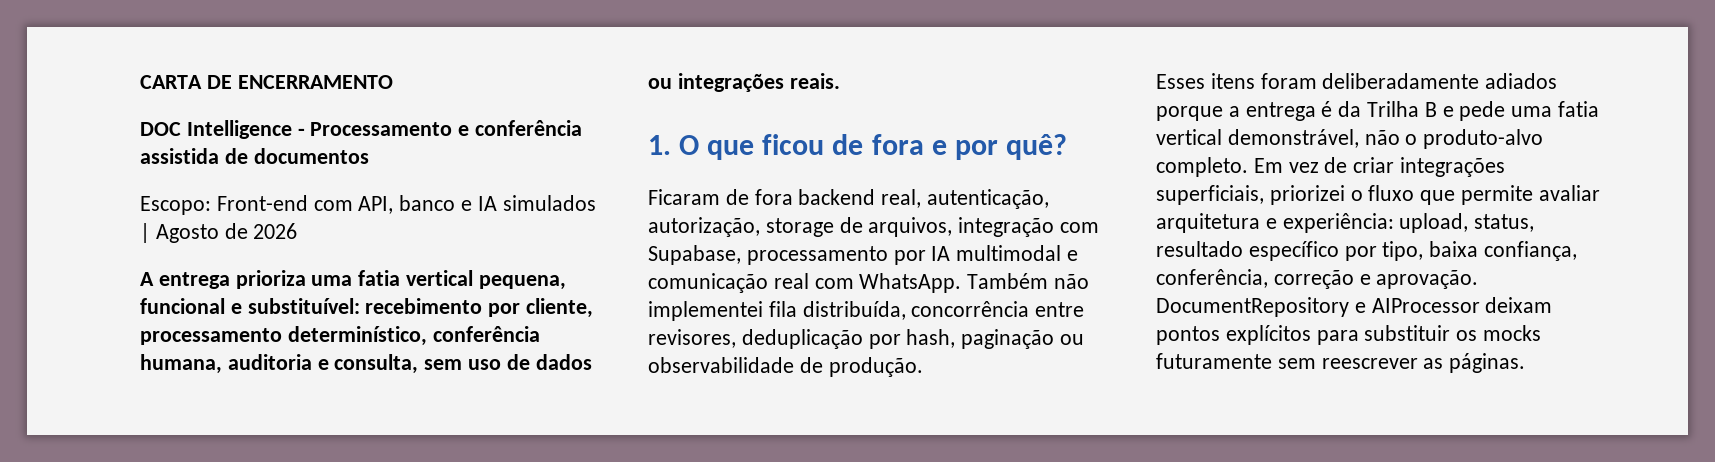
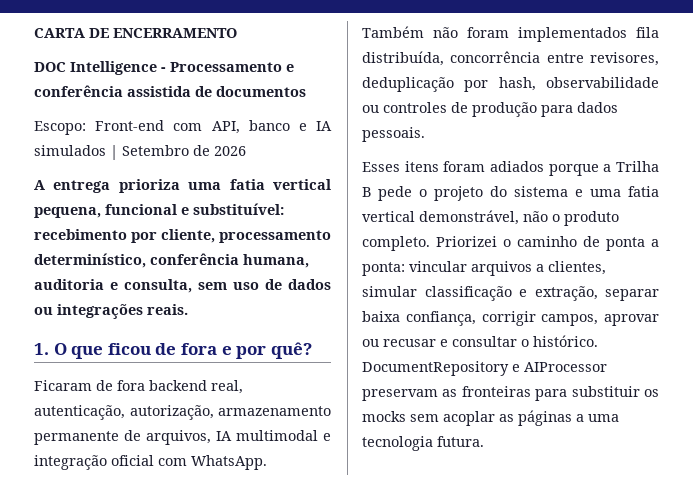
- Escopo: Front-end com API, banco e IA simulados | Agosto de 2026
+ Escopo: Front-end com API, banco e IA simulados | Setembro de 2026
- Ficaram de fora backend real, autenticação, autorização, storage de arquivos, integração com Supabase, processamento por IA multimodal e comunicação real com WhatsApp.
+ Ficaram de fora backend real, autenticação, autorização, armazenamento permanente de arquivos, IA multimodal e integração oficial com WhatsApp.
- Também não implementei fila distribuída, concorrência entre revisores, deduplicação por hash, paginação ou observabilidade de produção.
+ Também não foram implementados fila distribuída, concorrência entre revisores, deduplicação por hash, observabilidade ou controles de produção para dados pessoais.
- Esses itens foram deliberadamente adiados porque a entrega é da Trilha B e pede uma fatia vertical demonstrável, não o produto-alvo completo. Em vez de criar integrações superficiais, priorizei o fluxo que permite avaliar arquitetura e experiência: upload, status, resultado específico por tipo, baixa confiança, conferência, correção e aprovação. DocumentRepository e AIProcessor deixam pontos explícitos para substituir os mocks futuramente sem reescrever as páginas.
+ Esses itens foram adiados porque a Trilha B pede o projeto do sistema e uma fatia vertical demonstrável, não o produto completo. Priorizei o caminho de ponta a ponta: vincular arquivos a clientes, simular classificação e extração, separar baixa confiança, corrigir campos, aprovar ou recusar e consultar o histórico. DocumentRepository e AIProcessor preservam as fronteiras para substituir os mocks sem acoplar as páginas a uma tecnologia futura.

